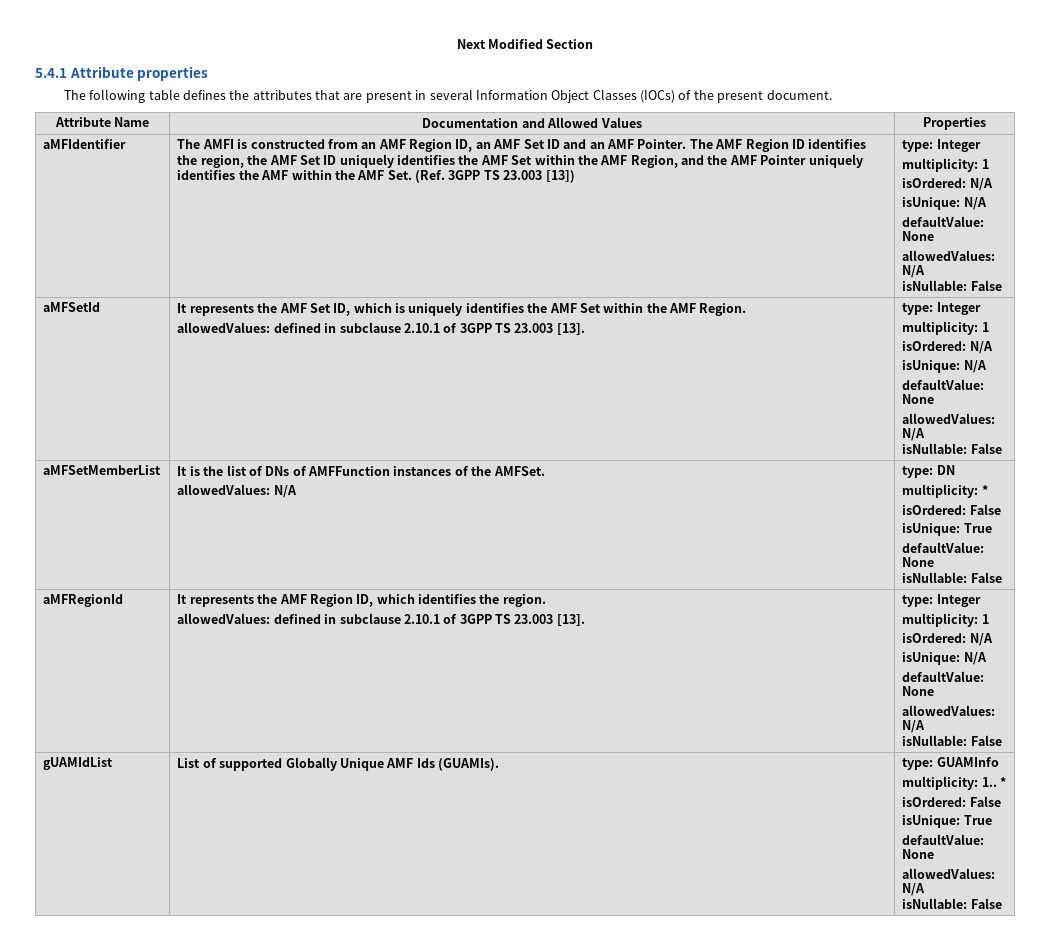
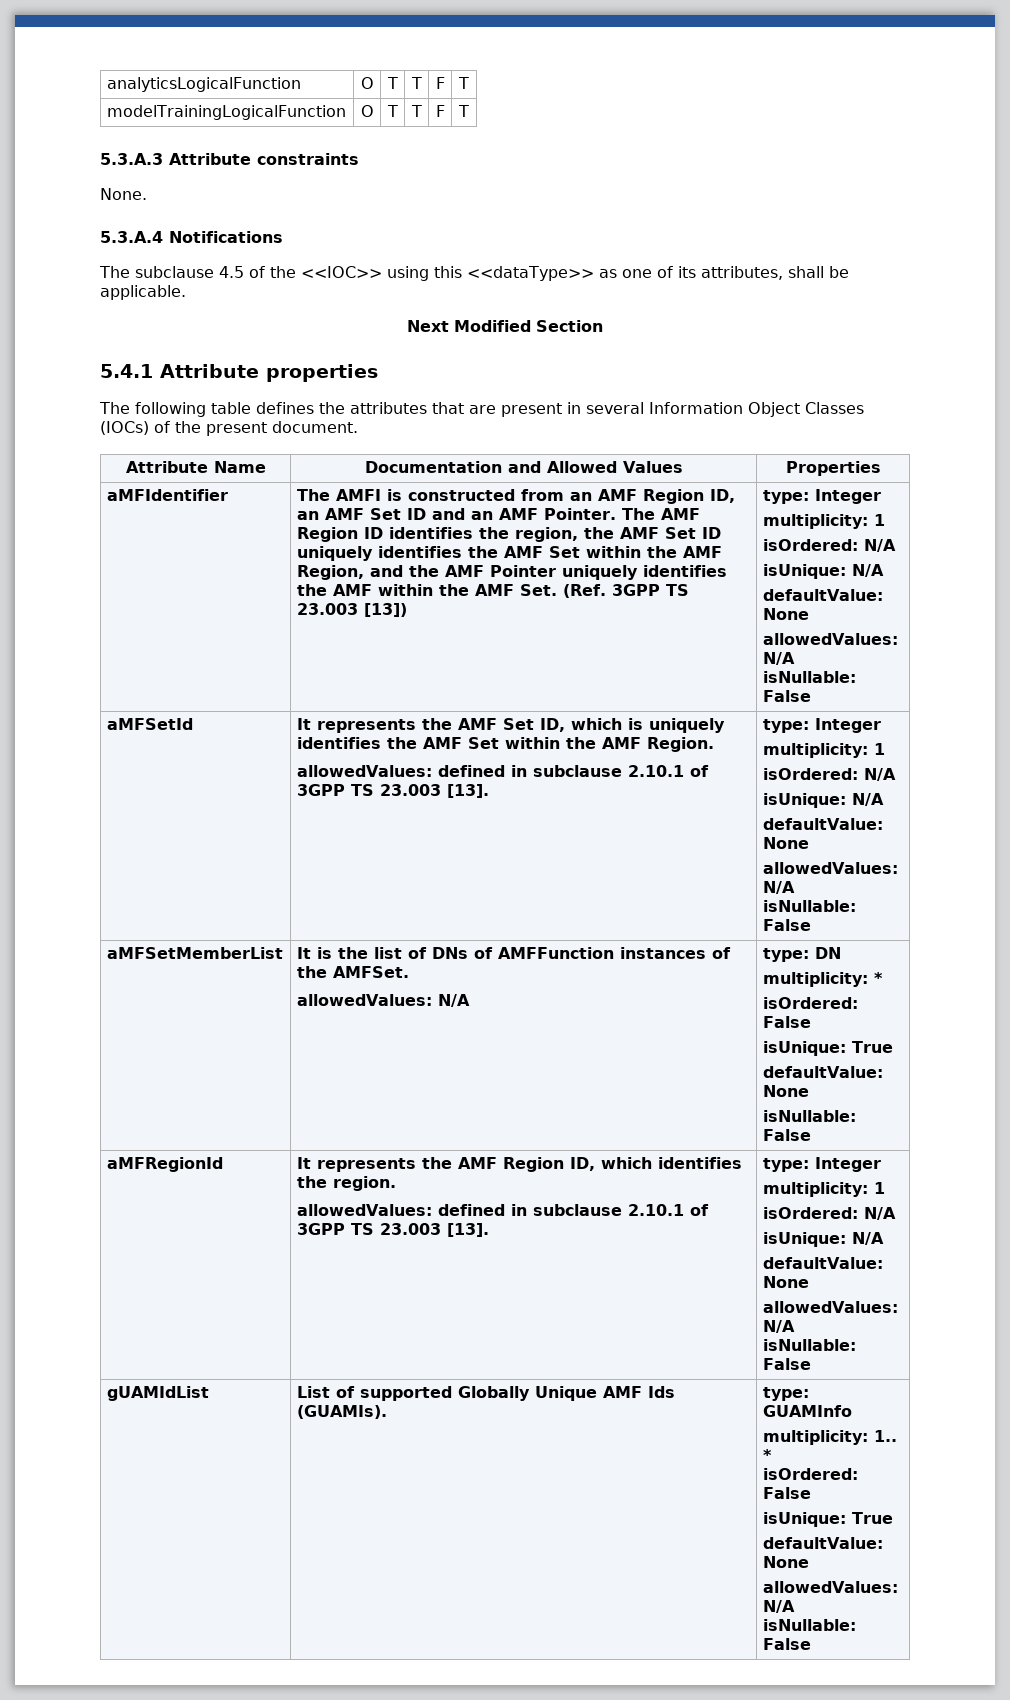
+ analyticsLogicalFunction | O | T | T | F | T
+ modelTrainingLogicalFunction | O | T | T | F | T
+ 5.3.A.3 Attribute constraints
+ None.
+ 5.3.A.4 Notifications
+ The subclause 4.5 of the <<IOC>> using this <<dataType>> as one of its attributes, shall be applicable.

